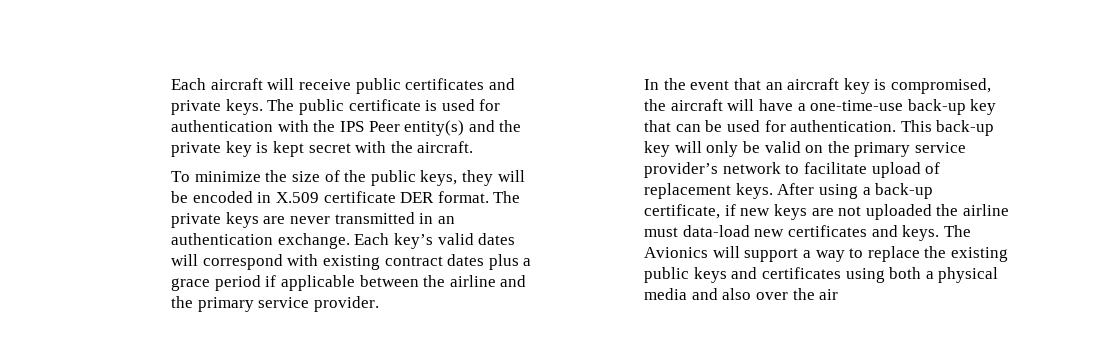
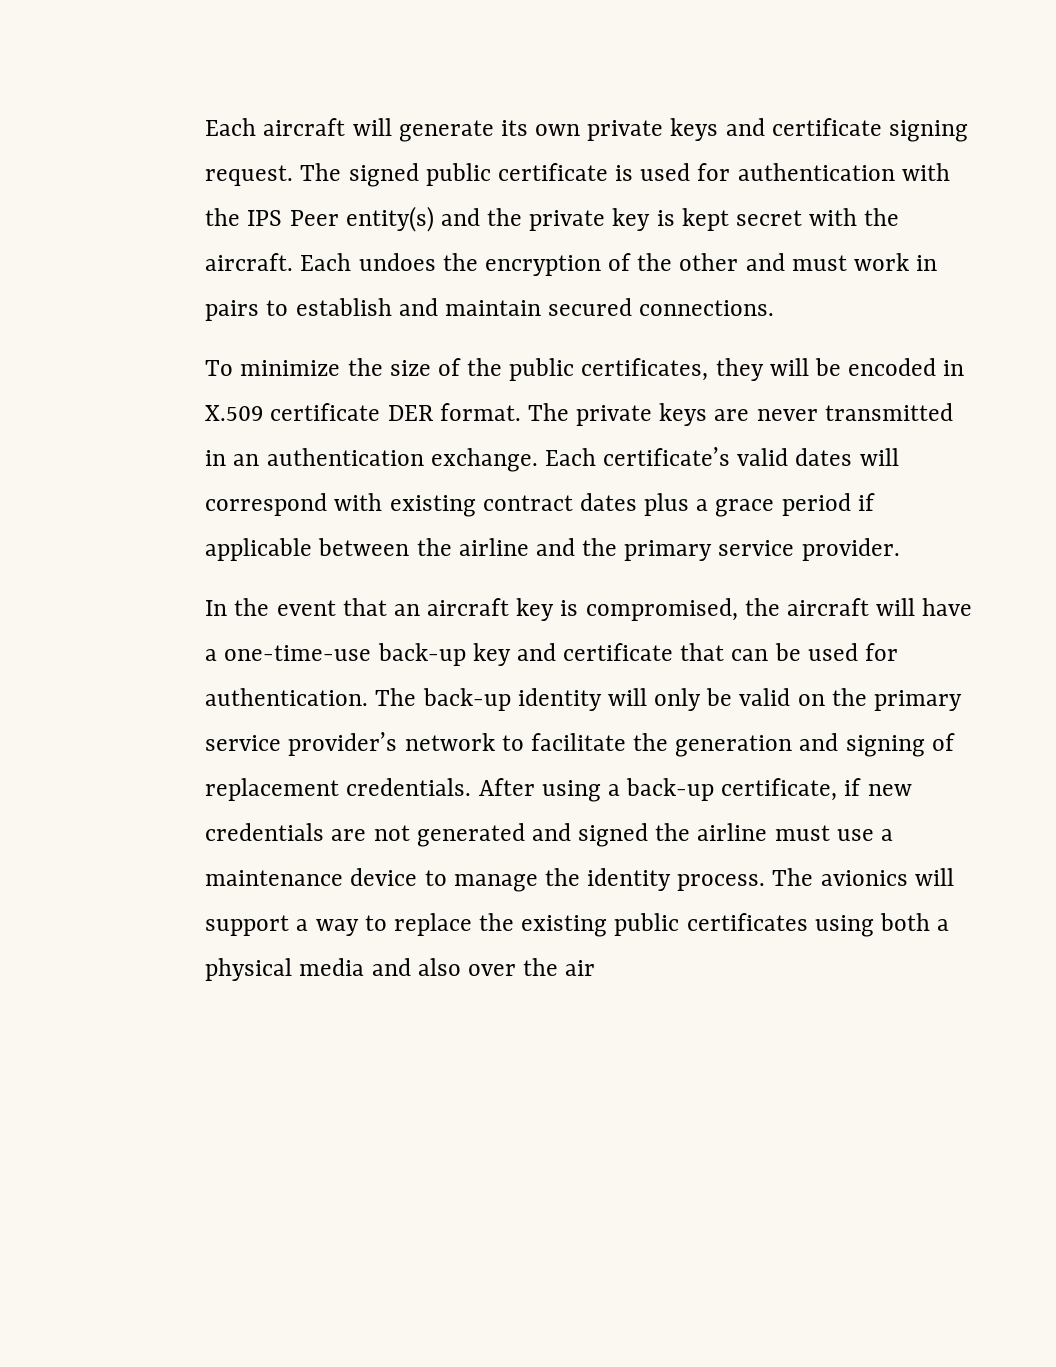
- Each aircraft will receive public certificates and private keys. The public certificate is used for authentication with the IPS Peer entity(s) and the private key is kept secret with the aircraft.
+ Each aircraft will generate its own private keys and certificate signing request. The signed public certificate is used for authentication with the IPS Peer entity(s) and the private key is kept secret with the aircraft. Each undoes the encryption of the other and must work in pairs to establish and maintain secured connections.
- To minimize the size of the public keys, they will be encoded in X.509 certificate DER format.
+ To minimize the size of the public certificates, they will be encoded in X.509 certificate DER format.
- Each key’s valid dates will correspond with existing contract dates plus a grace period if applicable between the airline and the primary service provider.
+ Each certificate’s valid dates will correspond with existing contract dates plus a grace period if applicable between the airline and the primary service provider.
- In the event that an aircraft key is compromised, the aircraft will have a one-time-use back-up key that can be used for authentication.
+ In the event that an aircraft key is compromised, the aircraft will have a one-time-use back-up key and certificate that can be used for authentication.
- This back-up key will only be valid on the primary service provider’s network to facilitate upload of replacement keys.
+ The back-up identity will only be valid on the primary service provider’s network to facilitate the generation and signing of replacement credentials.
- After using a back-up certificate, if new keys are not uploaded the airline must data-load new certificates and keys. The Avionics will support a way to replace the existing public keys and certificates using both a physical media and also over the air
+ After using a back-up certificate, if new credentials are not generated and signed the airline must use a maintenance device to manage the identity process. The avionics will support a way to replace the existing public certificates using both a physical media and also over the air

